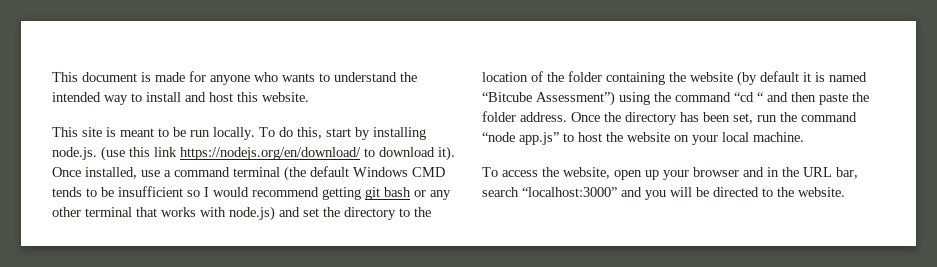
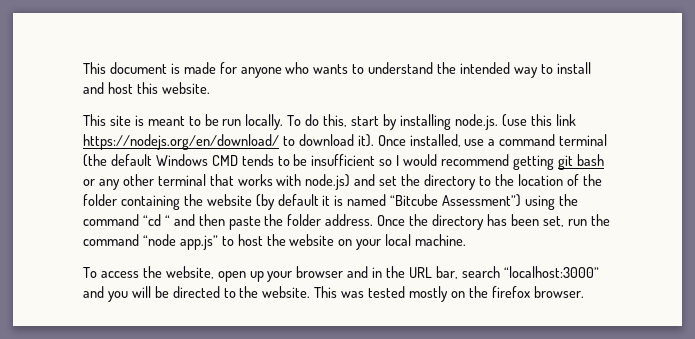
+ This was tested mostly on the firefox browser.

